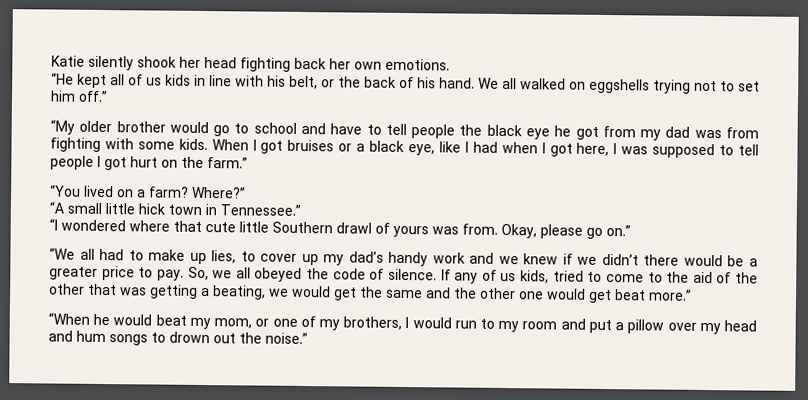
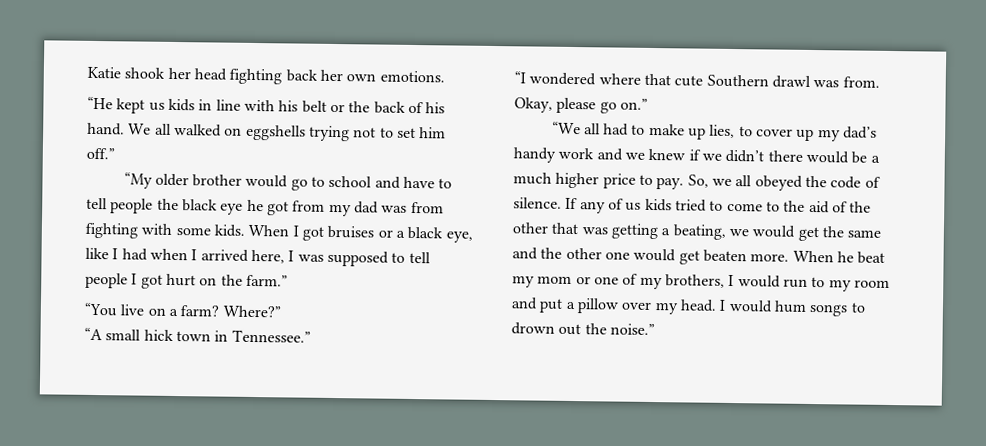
- Katie silently shook her head fighting back her own emotions.
+ Katie shook her head fighting back her own emotions.
- “He kept all of us kids in line with his belt, or the back of his hand.
+ “He kept us kids in line with his belt or the back of his hand.
- When I got bruises or a black eye, like I had when I got here, I was supposed to tell people I got hurt on the farm.”
+ When I got bruises or a black eye, like I had when I arrived here, I was supposed to tell people I got hurt on the farm.”
- “You lived on a farm?
+ “You live on a farm?
- “A small little hick town in Tennessee.”
+ “A small hick town in Tennessee.”
- “I wondered where that cute little Southern drawl of yours was from.
+ “I wondered where that cute Southern drawl was from.
- “We all had to make up lies, to cover up my dad’s handy work and we knew if we didn’t there would be a greater price to pay.
+ “We all had to make up lies, to cover up my dad’s handy work and we knew if we didn’t there would be a much higher price to pay.
- If any of us kids, tried to come to the aid of the other that was getting a beating, we would get the same and the other one would get beat more.”
- “When he would beat my mom, or one of my brothers, I would run to my room and put a pillow over my head and hum songs to drown out the noise.”
+ If any of us kids tried to come to the aid of the other that was getting a beating, we would get the same and the other one would get beaten more. When he beat my mom or one of my brothers, I would run to my room and put a pillow over my head. I would hum songs to drown out the noise.”

